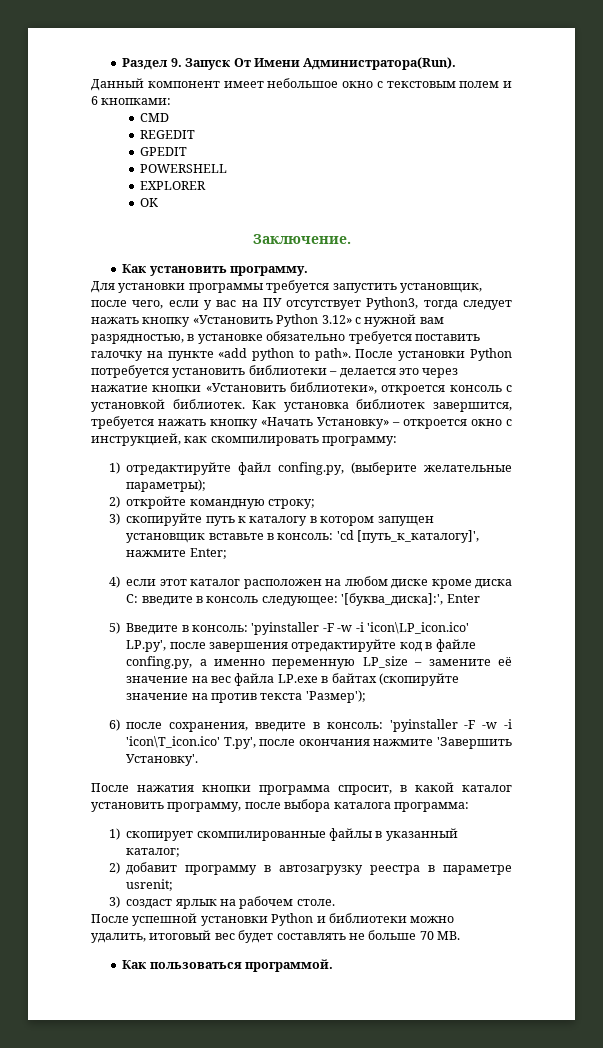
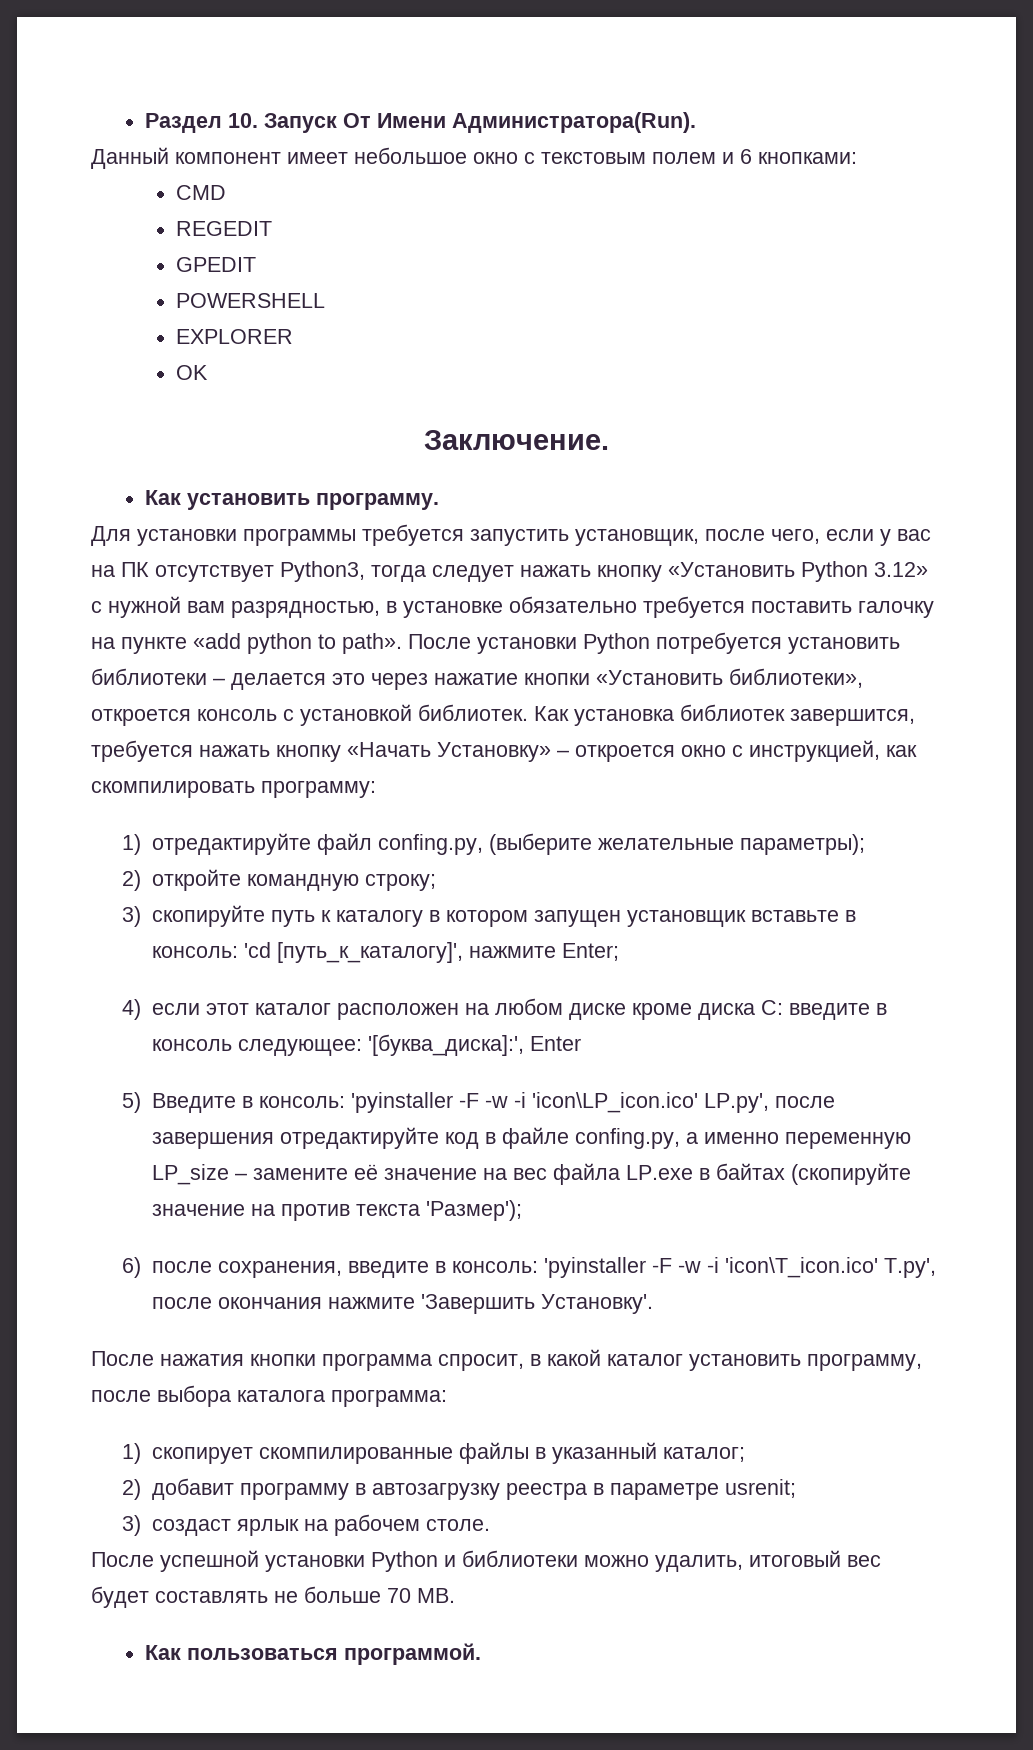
- Раздел 9. Запуск От Имени Администратора(Run).
+ Раздел 10. Запуск От Имени Администратора(Run).
- Для установки программы требуется запустить установщик, после чего, если у вас на ПУ отсутствует Python3, тогда следует нажать кнопку «Установить Python 3.12» с нужной вам разрядностью, в установке обязательно требуется поставить галочку на пункте «add python to path».
+ Для установки программы требуется запустить установщик, после чего, если у вас на ПК отсутствует Python3, тогда следует нажать кнопку «Установить Python 3.12» с нужной вам разрядностью, в установке обязательно требуется поставить галочку на пункте «add python to path».

